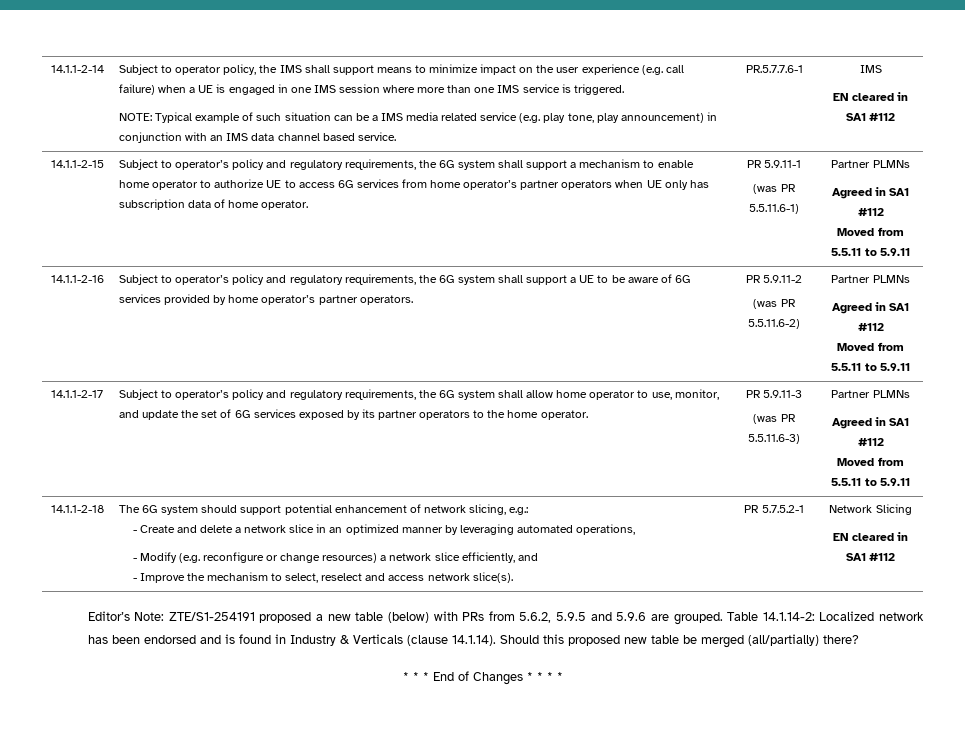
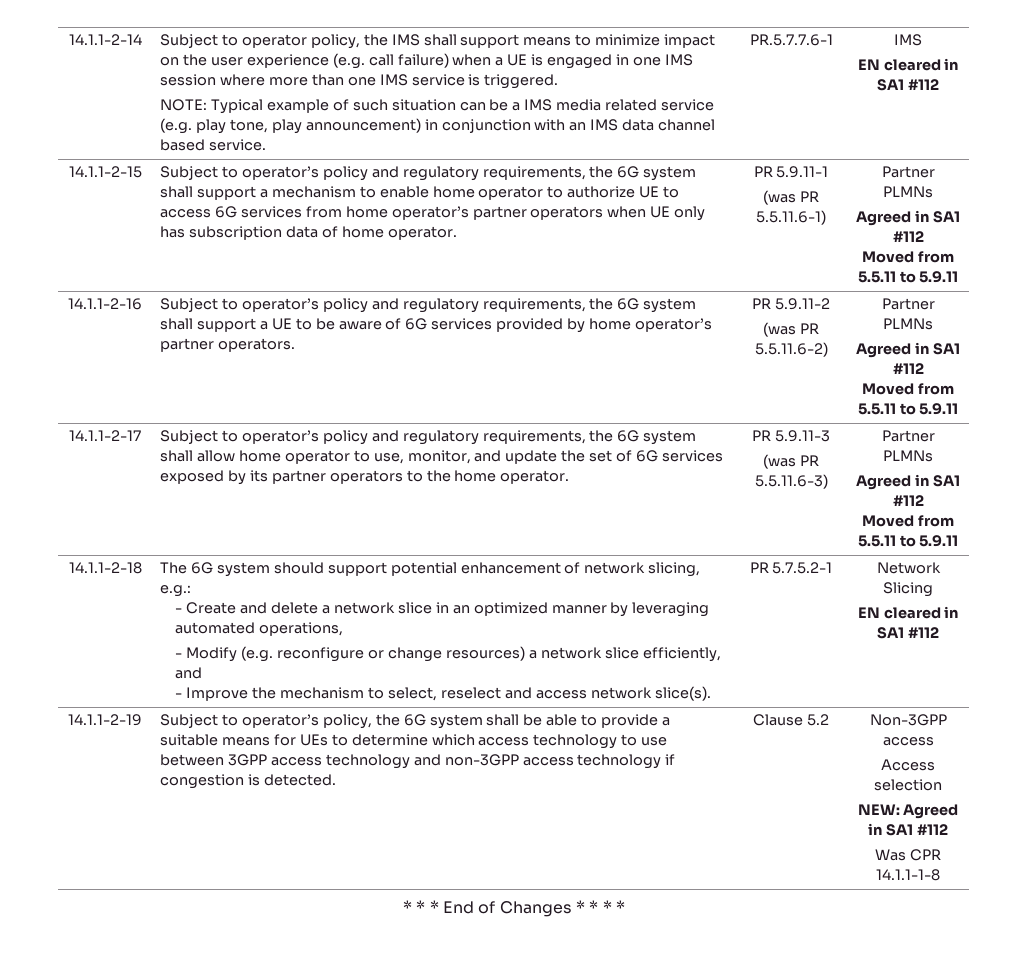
- Editor’s Note: ZTE/S1-254191 proposed a new table (below) with PRs from 5.6.2, 5.9.5 and 5.9.6 are grouped. Table 14.1.14-2: Localized network has been endorsed and is found in Industry & Verticals (clause 14.1.14). Should this proposed new table be merged (all/partially) there?
+ 14.1.1-2-19 | Subject to operator’s policy, the 6G system shall be able to provide a suitable means for UEs to determine which access technology to use between 3GPP access technology and non-3GPP access technology if congestion is detected. | Clause 5.2 | Non-3GPP access
+ Access selection
+ NEW: Agreed in SA1 #112
+ Was CPR 14.1.1-1-8

